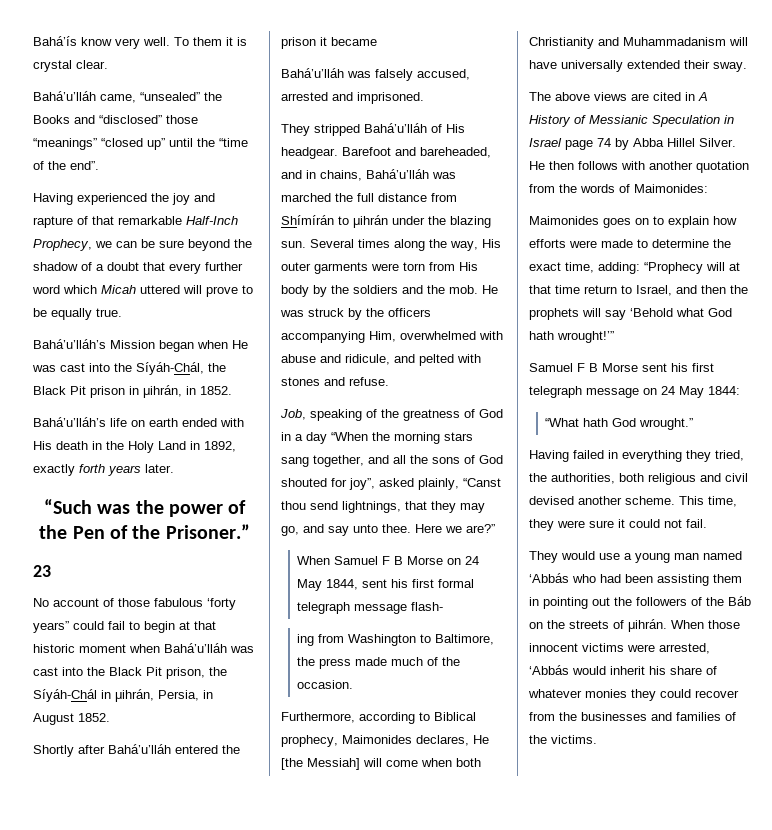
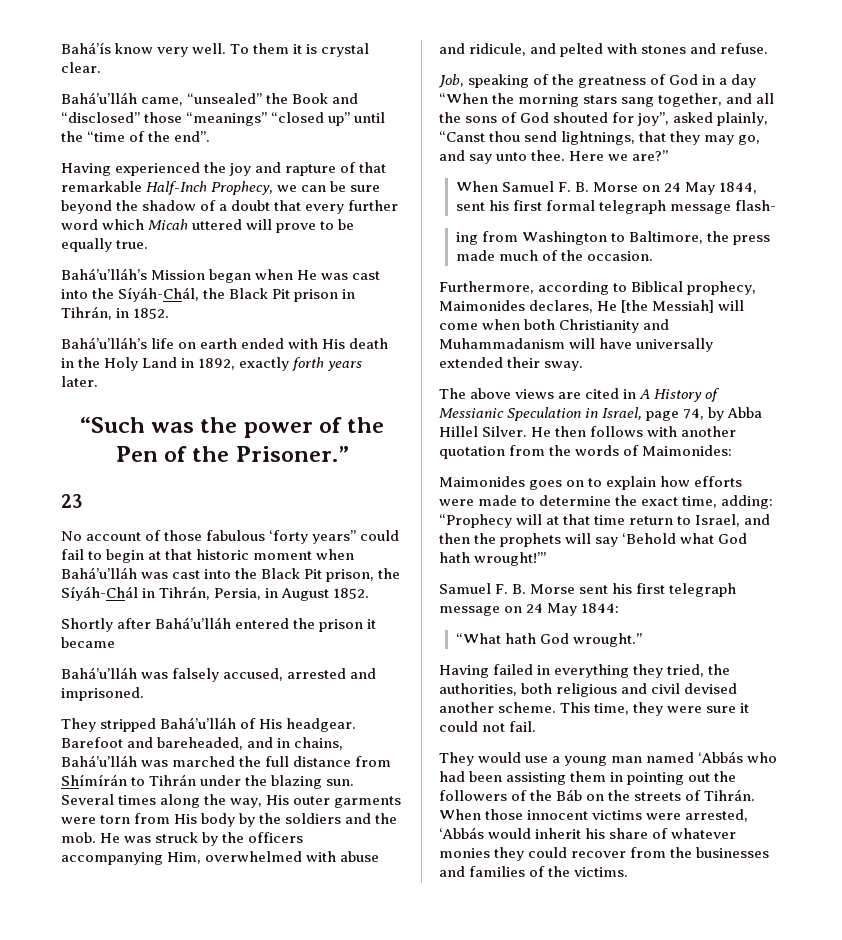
- Bahá’u’lláh came, “unsealed” the Books and “disclosed” those “meanings” “closed up” until the “time of the end”.
+ Bahá’u’lláh came, “unsealed” the Book and “disclosed” those “meanings” “closed up” until the “time of the end”.
- Bahá’u’lláh’s Mission began when He was cast into the Síyáh-Chál, the Black Pit prison in μihrán, in 1852.
+ Bahá’u’lláh’s Mission began when He was cast into the Síyáh-Chál, the Black Pit prison in Tihrán, in 1852.
- No account of those fabulous ‘forty years” could fail to begin at that historic moment when Bahá’u’lláh was cast into the Black Pit prison, the Síyáh-Chál in μihrán, Persia, in August 1852.
+ No account of those fabulous ‘forty years” could fail to begin at that historic moment when Bahá’u’lláh was cast into the Black Pit prison, the Síyáh-Chál in Tihrán, Persia, in August 1852.
- Barefoot and bareheaded, and in chains, Bahá’u’lláh was marched the full distance from Shímírán to μihrán under the blazing sun.
+ Barefoot and bareheaded, and in chains, Bahá’u’lláh was marched the full distance from Shímírán to Tihrán under the blazing sun.
- When Samuel F B Morse on 24 May 1844, sent his first formal telegraph message flash-
+ When Samuel F. B. Morse on 24 May 1844, sent his first formal telegraph message flash-
- The above views are cited in A History of Messianic Speculation in Israel page 74 by Abba Hillel Silver.
+ The above views are cited in A History of Messianic Speculation in Israel, page 74, by Abba Hillel Silver.
- Samuel F B Morse sent his first telegraph message on 24 May 1844:
+ Samuel F. B. Morse sent his first telegraph message on 24 May 1844:
- They would use a young man named ‘Abbás who had been assisting them in pointing out the followers of the Báb on the streets of μihrán.
+ They would use a young man named ‘Abbás who had been assisting them in pointing out the followers of the Báb on the streets of Tihrán.

